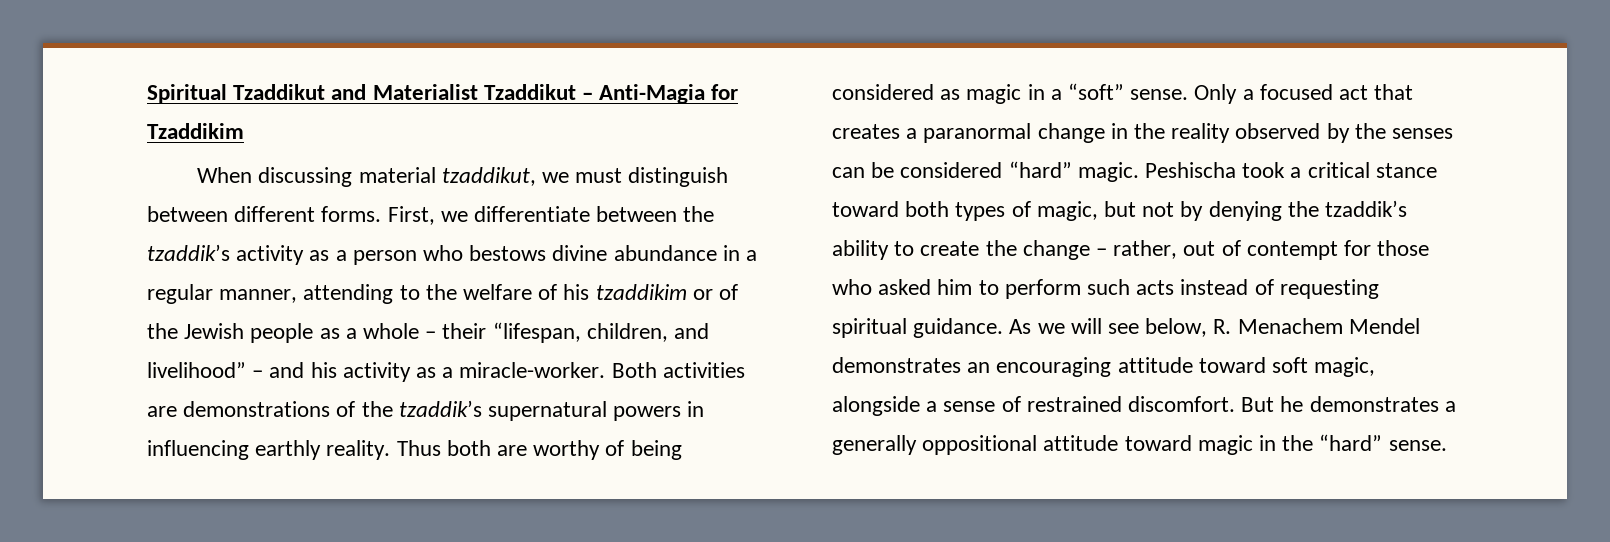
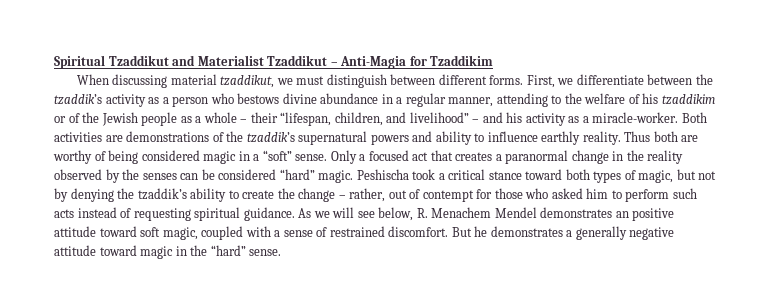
- Both activities are demonstrations of the tzaddik’s supernatural powers in influencing earthly reality.
+ Both activities are demonstrations of the tzaddik’s supernatural powers and ability to influence earthly reality.
- Thus both are worthy of being considered as magic in a “soft” sense.
+ Thus both are worthy of being considered magic in a “soft” sense.
- As we will see below, R. Menachem Mendel demonstrates an encouraging attitude toward soft magic, alongside a sense of restrained discomfort.
+ As we will see below, R. Menachem Mendel demonstrates an positive attitude toward soft magic, coupled with a sense of restrained discomfort.
- But he demonstrates a generally oppositional attitude toward magic in the “hard” sense.
+ But he demonstrates a generally negative attitude toward magic in the “hard” sense.

